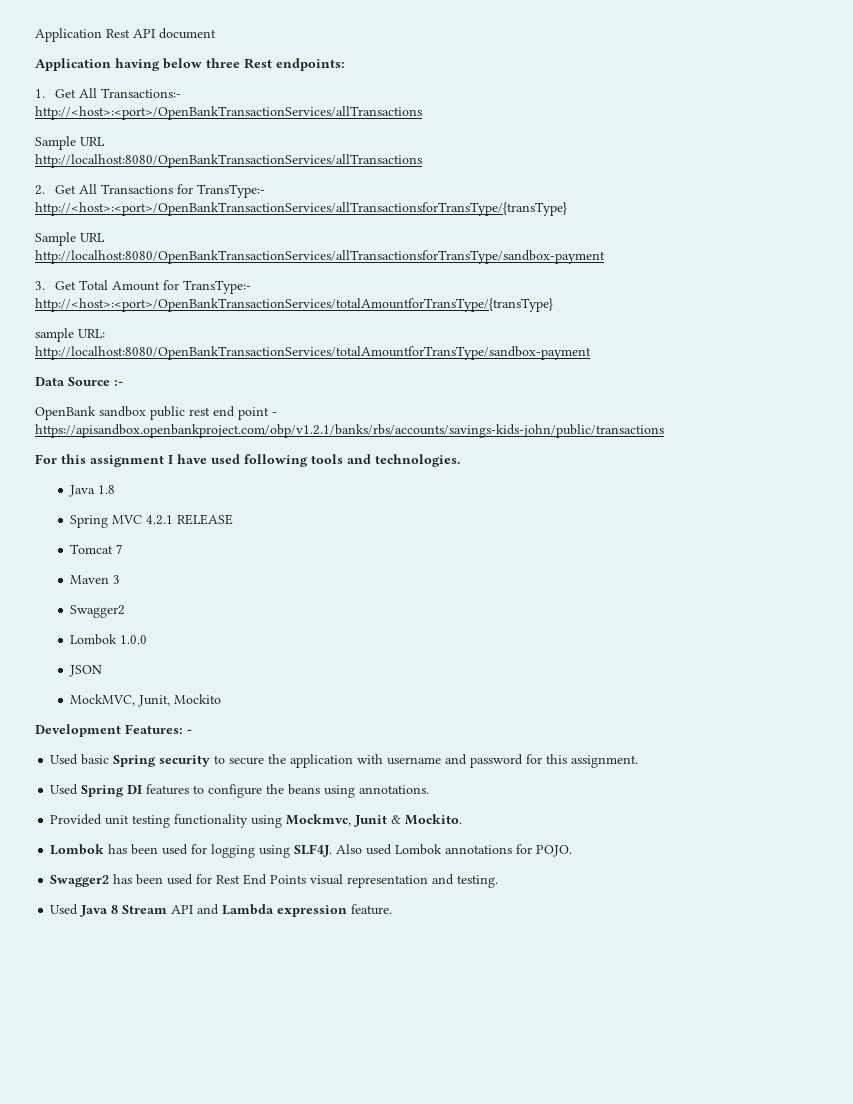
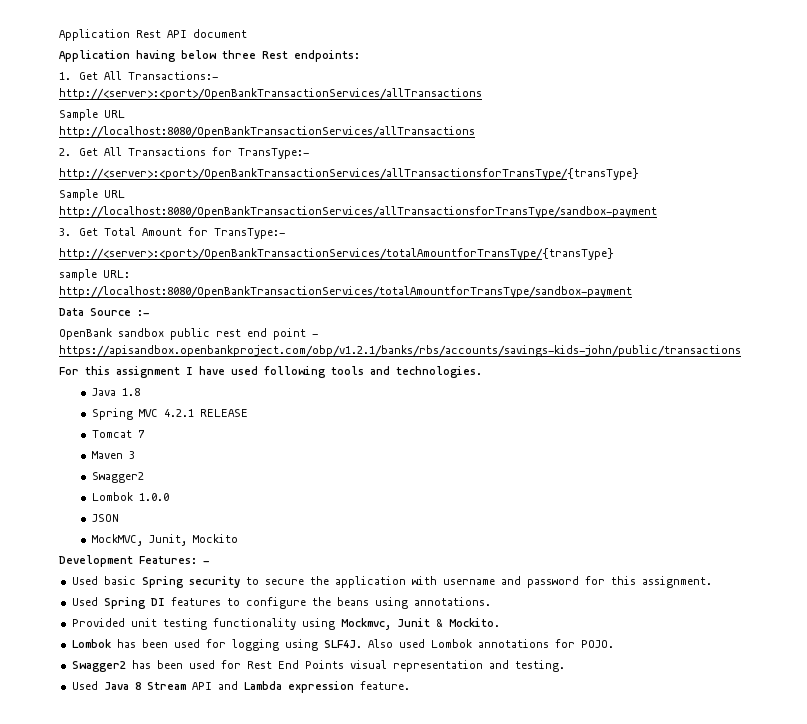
- http://<host>:<port>/OpenBankTransactionServices/allTransactions
+ http://<server>:<port>/OpenBankTransactionServices/allTransactions
- http://<host>:<port>/OpenBankTransactionServices/allTransactionsforTransType/{transType}
+ http://<server>:<port>/OpenBankTransactionServices/allTransactionsforTransType/{transType}
- http://<host>:<port>/OpenBankTransactionServices/totalAmountforTransType/{transType}
+ http://<server>:<port>/OpenBankTransactionServices/totalAmountforTransType/{transType}

